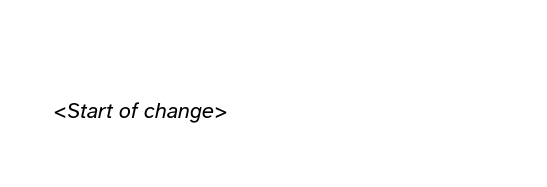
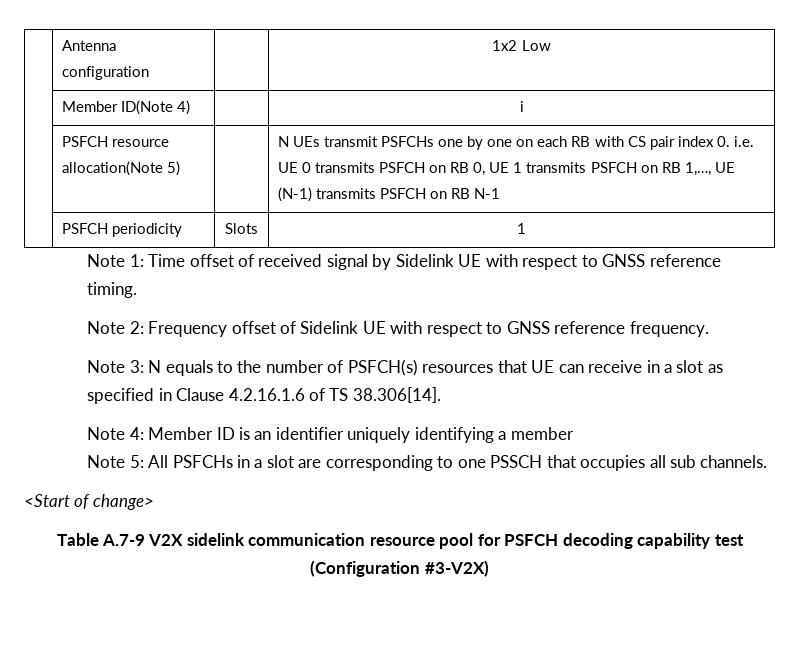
+ | Antenna configuration | | 1x2 Low
+ | Member ID(Note 4) | | i
+ | PSFCH resource allocation(Note 5) | | N UEs transmit PSFCHs one by one on each RB with CS pair index 0. i.e. UE 0 transmits PSFCH on RB 0, UE 1 transmits PSFCH on RB 1,…, UE (N-1) transmits PSFCH on RB N-1
+ | PSFCH periodicity | Slots | 1
+ Note 1: Time offset of received signal by Sidelink UE with respect to GNSS reference timing.
+ Note 2: Frequency offset of Sidelink UE with respect to GNSS reference frequency.
+ Note 3: N equals to the number of PSFCH(s) resources that UE can receive in a slot as specified in Clause 4.2.16.1.6 of TS 38.306[14].
+ Note 4: Member ID is an identifier uniquely identifying a member
+ Note 5: All PSFCHs in a slot are corresponding to one PSSCH that occupies all sub channels.
  <Start of change>
+ Table A.7-9 V2X sidelink communication resource pool for PSFCH decoding capability test (Configuration #3-V2X)

